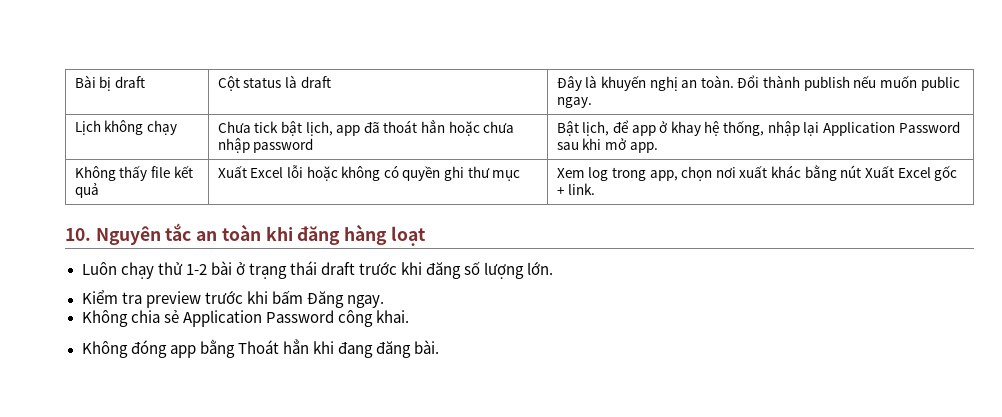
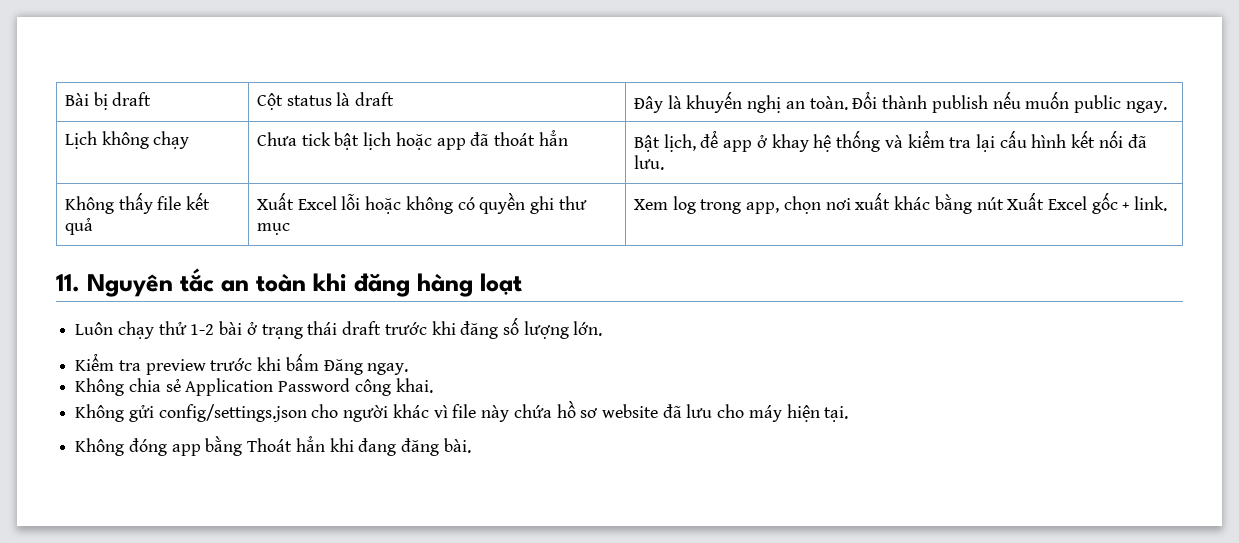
- Lịch không chạy | Chưa tick bật lịch, app đã thoát hẳn hoặc chưa nhập password | Bật lịch, để app ở khay hệ thống, nhập lại Application Password sau khi mở app.
+ Lịch không chạy | Chưa tick bật lịch hoặc app đã thoát hẳn | Bật lịch, để app ở khay hệ thống và kiểm tra lại cấu hình kết nối đã lưu.
- 10. Nguyên tắc an toàn khi đăng hàng loạt
+ 11. Nguyên tắc an toàn khi đăng hàng loạt
+ Không gửi config/settings.json cho người khác vì file này chứa hồ sơ website đã lưu cho máy hiện tại.

